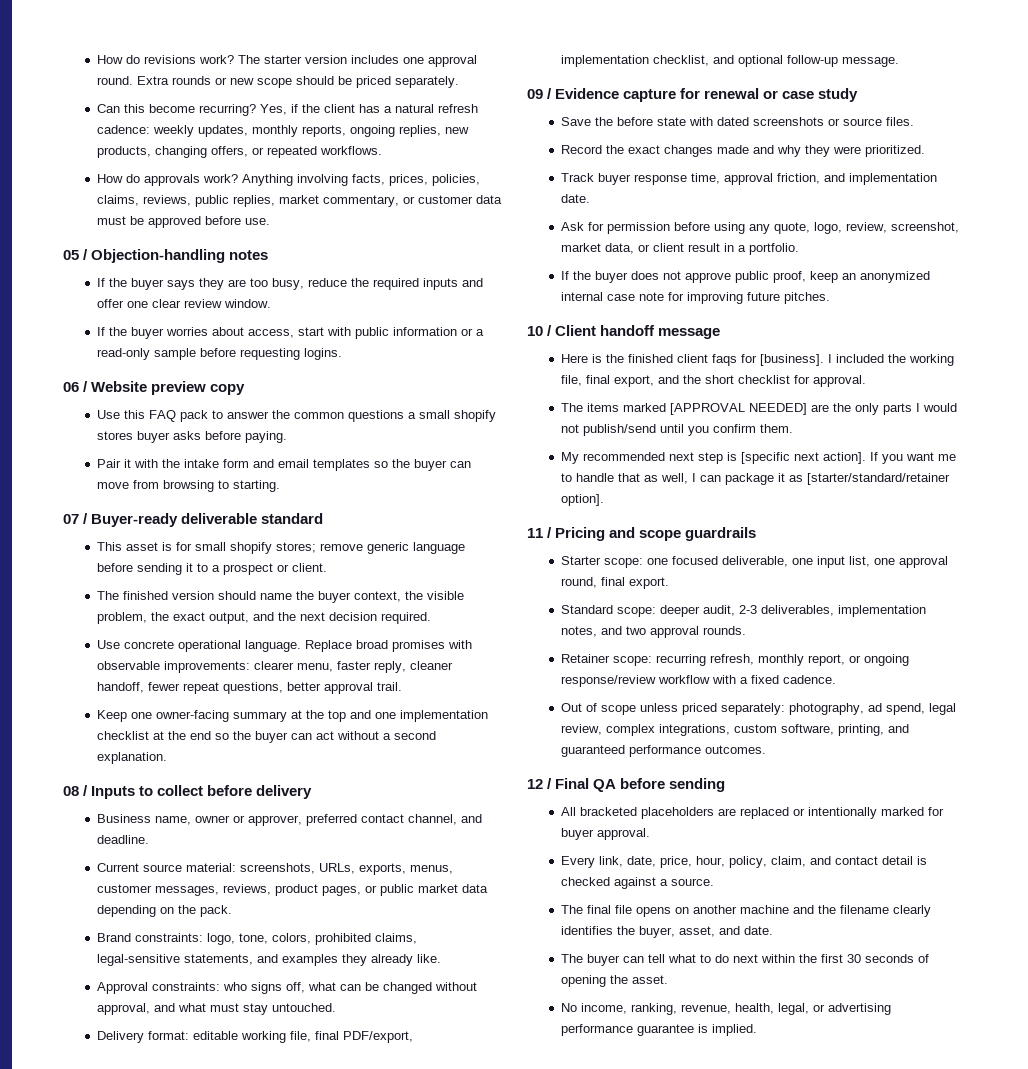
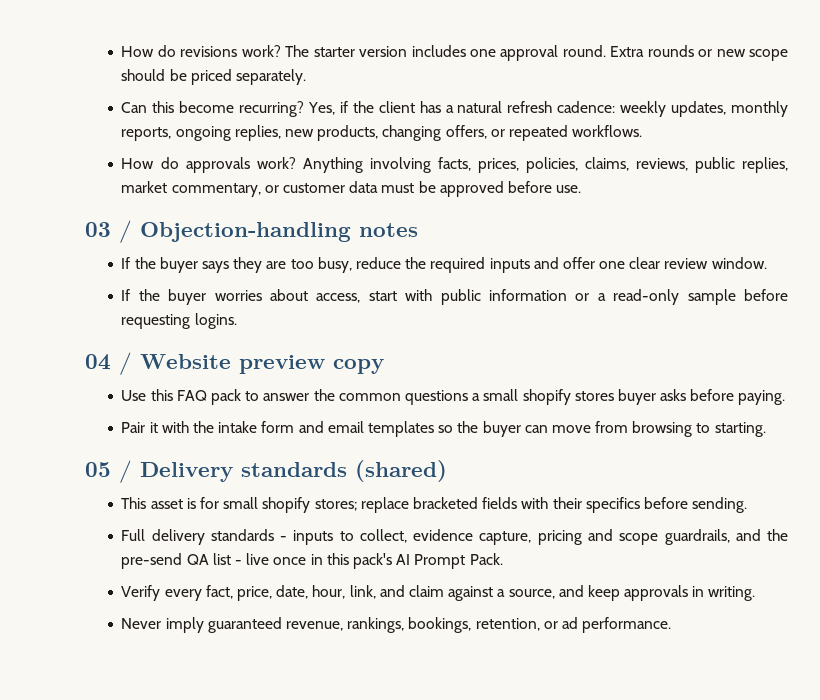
- 05 / Objection-handling notes
+ 03 / Objection-handling notes
- 06 / Website preview copy
+ 04 / Website preview copy
- 07 / Buyer-ready deliverable standard
+ 05 / Delivery standards (shared)
- This asset is for small shopify stores; remove generic language before sending it to a prospect or client.
- The finished version should name the buyer context, the visible problem, the exact output, and the next decision required.
- Use concrete operational language. Replace broad promises with observable improvements: clearer menu, faster reply, cleaner handoff, fewer repeat questions, better approval trail.
- Keep one owner-facing summary at the top and one implementation checklist at the end so the buyer can act without a second explanation.
- 08 / Inputs to collect before delivery
- Business name, owner or approver, preferred contact channel, and deadline.
- Current source material: screenshots, URLs, exports, menus, customer messages, reviews, product pages, or public market data depending on the pack.
- Brand constraints: logo, tone, colors, prohibited claims, legal-sensitive statements, and examples they already like.
- Approval constraints: who signs off, what can be changed without approval, and what must stay untouched.
- Delivery format: editable working file, final PDF/export, implementation checklist, and optional follow-up message.
- 09 / Evidence capture for renewal or case study
- Save the before state with dated screenshots or source files.
- Record the exact changes made and why they were prioritized.
- Track buyer response time, approval friction, and implementation date.
- Ask for permission before using any quote, logo, review, screenshot, market data, or client result in a portfolio.
- If the buyer does not approve public proof, keep an anonymized internal case note for improving future pitches.
- 10 / Client handoff message
- Here is the finished client faqs for [business]. I included the working file, final export, and the short checklist for approval.
- The items marked [APPROVAL NEEDED] are the only parts I would not publish/send until you confirm them.
- My recommended next step is [specific next action]. If you want me to handle that as well, I can package it as [starter/standard/retainer option].
- 11 / Pricing and scope guardrails
- Starter scope: one focused deliverable, one input list, one approval round, final export.
- Standard scope: deeper audit, 2-3 deliverables, implementation notes, and two approval rounds.
- Retainer scope: recurring refresh, monthly report, or ongoing response/review workflow with a fixed cadence.
- Out of scope unless priced separately: photography, ad spend, legal review, complex integrations, custom software, printing, and guaranteed performance outcomes.
- 12 / Final QA before sending
- All bracketed placeholders are replaced or intentionally marked for buyer approval.
- Every link, date, price, hour, policy, claim, and contact detail is checked against a source.
- The final file opens on another machine and the filename clearly identifies the buyer, asset, and date.
- The buyer can tell what to do next within the first 30 seconds of opening the asset.
- No income, ranking, revenue, health, legal, or advertising performance guarantee is implied.
+ This asset is for small shopify stores; replace bracketed fields with their specifics before sending.
+ Full delivery standards - inputs to collect, evidence capture, pricing and scope guardrails, and the pre-send QA list - live once in this pack's AI Prompt Pack.
+ Verify every fact, price, date, hour, link, and claim against a source, and keep approvals in writing.
+ Never imply guaranteed revenue, rankings, bookings, retention, or ad performance.

